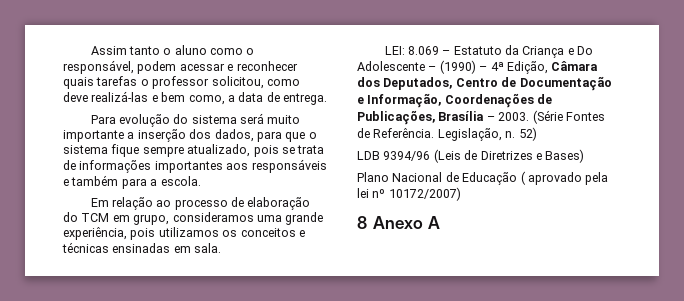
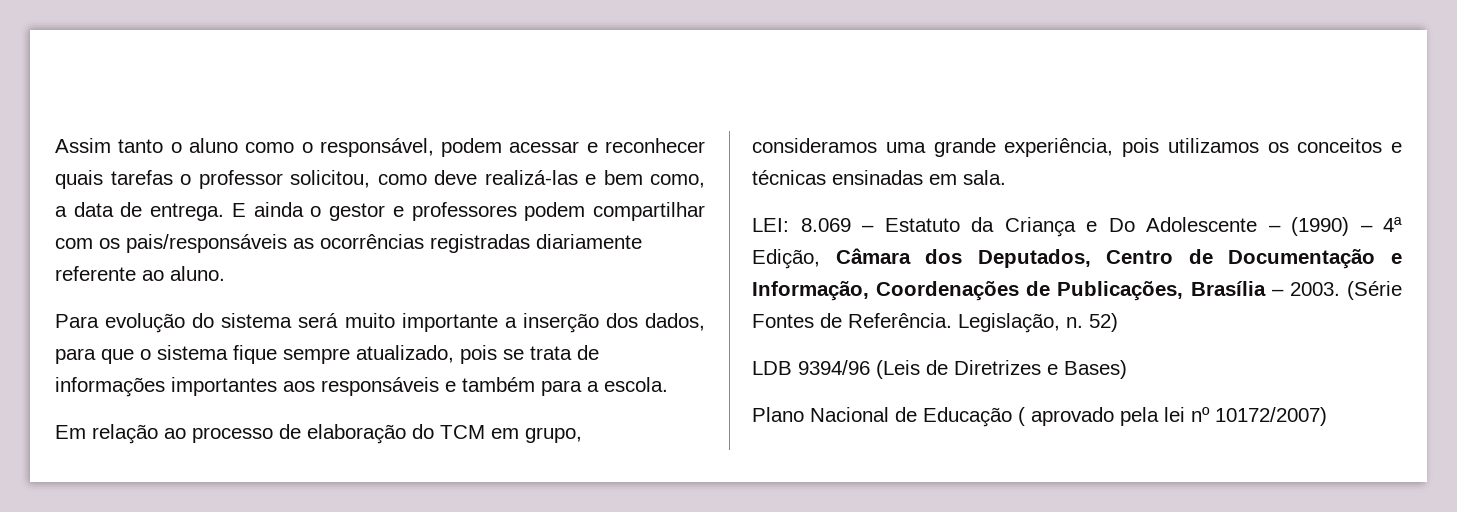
+ E ainda o gestor e professores podem compartilhar com os pais/responsáveis as ocorrências registradas diariamente referente ao aluno.
- 8 Anexo A

